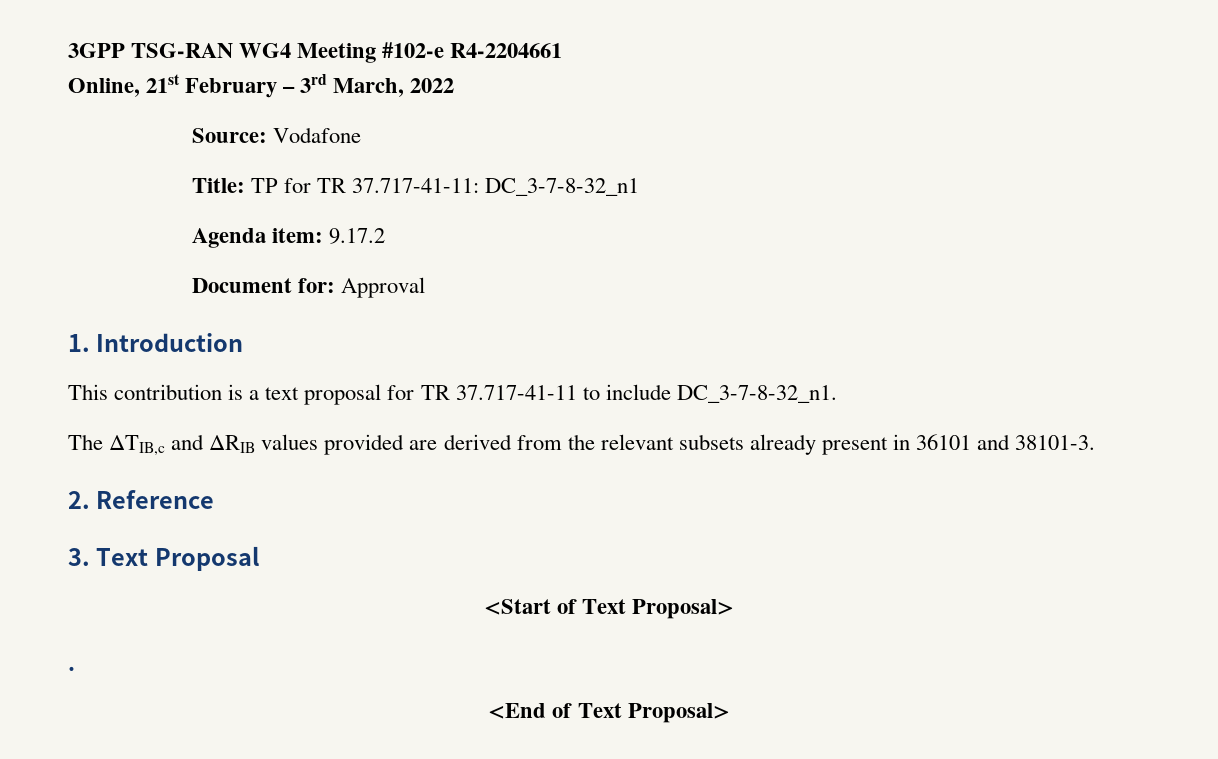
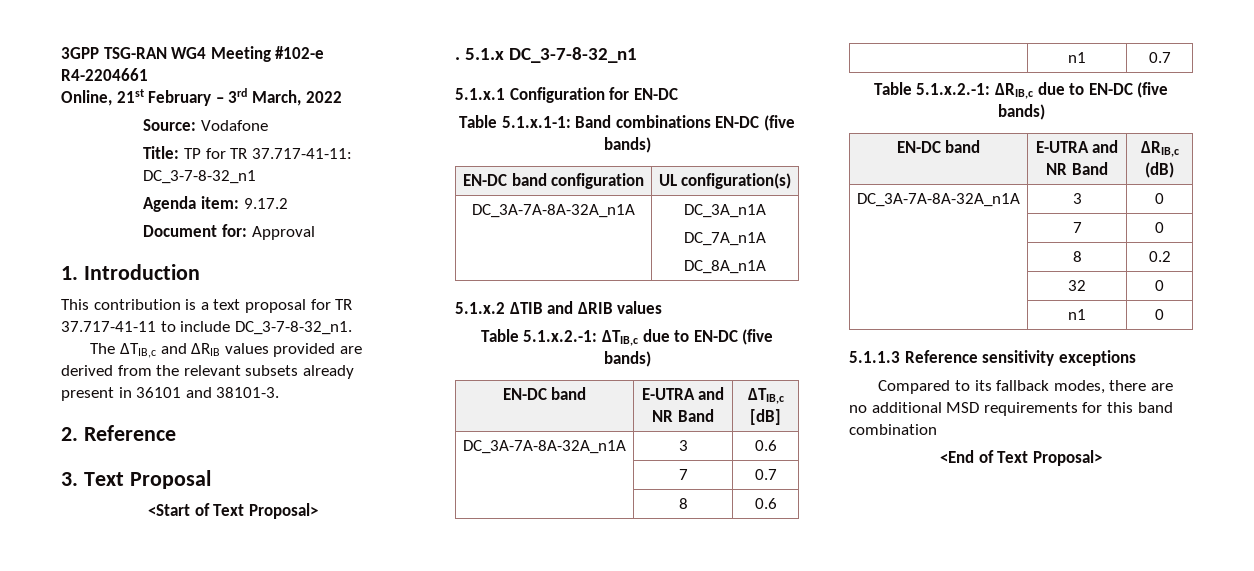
+ 5.1.x DC_3-7-8-32_n1
+ 5.1.x.1 Configuration for EN-DC
+ Table 5.1.x.1-1: Band combinations EN-DC (five bands)
+ EN-DC band configuration | UL configuration(s)
+ DC_3A-7A-8A-32A_n1A | DC_3A_n1A
+ DC_7A_n1A
+ DC_8A_n1A
+ 5.1.x.2 ∆TIB and ∆RIB values
+ Table 5.1.x.2.-1: ΔTIB,c due to EN-DC (five bands)
+ EN-DC band | E-UTRA and NR Band | ΔTIB,c [dB]
+ DC_3A-7A-8A-32A_n1A | 3 | 0.6
+ | 7 | 0.7
+ | 8 | 0.6
+ | n1 | 0.7
+ Table 5.1.x.2.-1: ΔRIB,c due to EN-DC (five bands)
+ EN-DC band | E-UTRA and NR Band | ΔRIB,c (dB)
+ DC_3A-7A-8A-32A_n1A | 3 | 0
+ | 7 | 0
+ | 8 | 0.2
+ | 32 | 0
+ | n1 | 0
+ 5.1.1.3 Reference sensitivity exceptions
+ Compared to its fallback modes, there are no additional MSD requirements for this band combination

